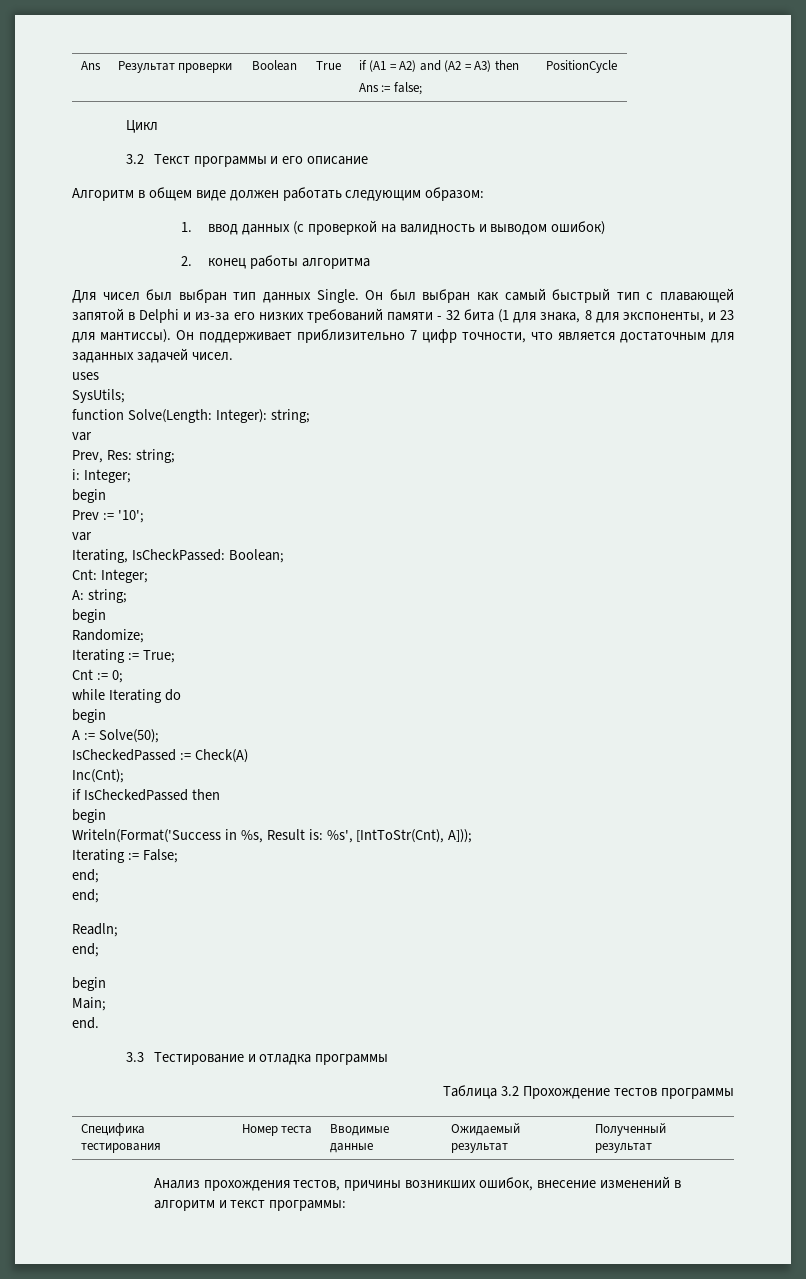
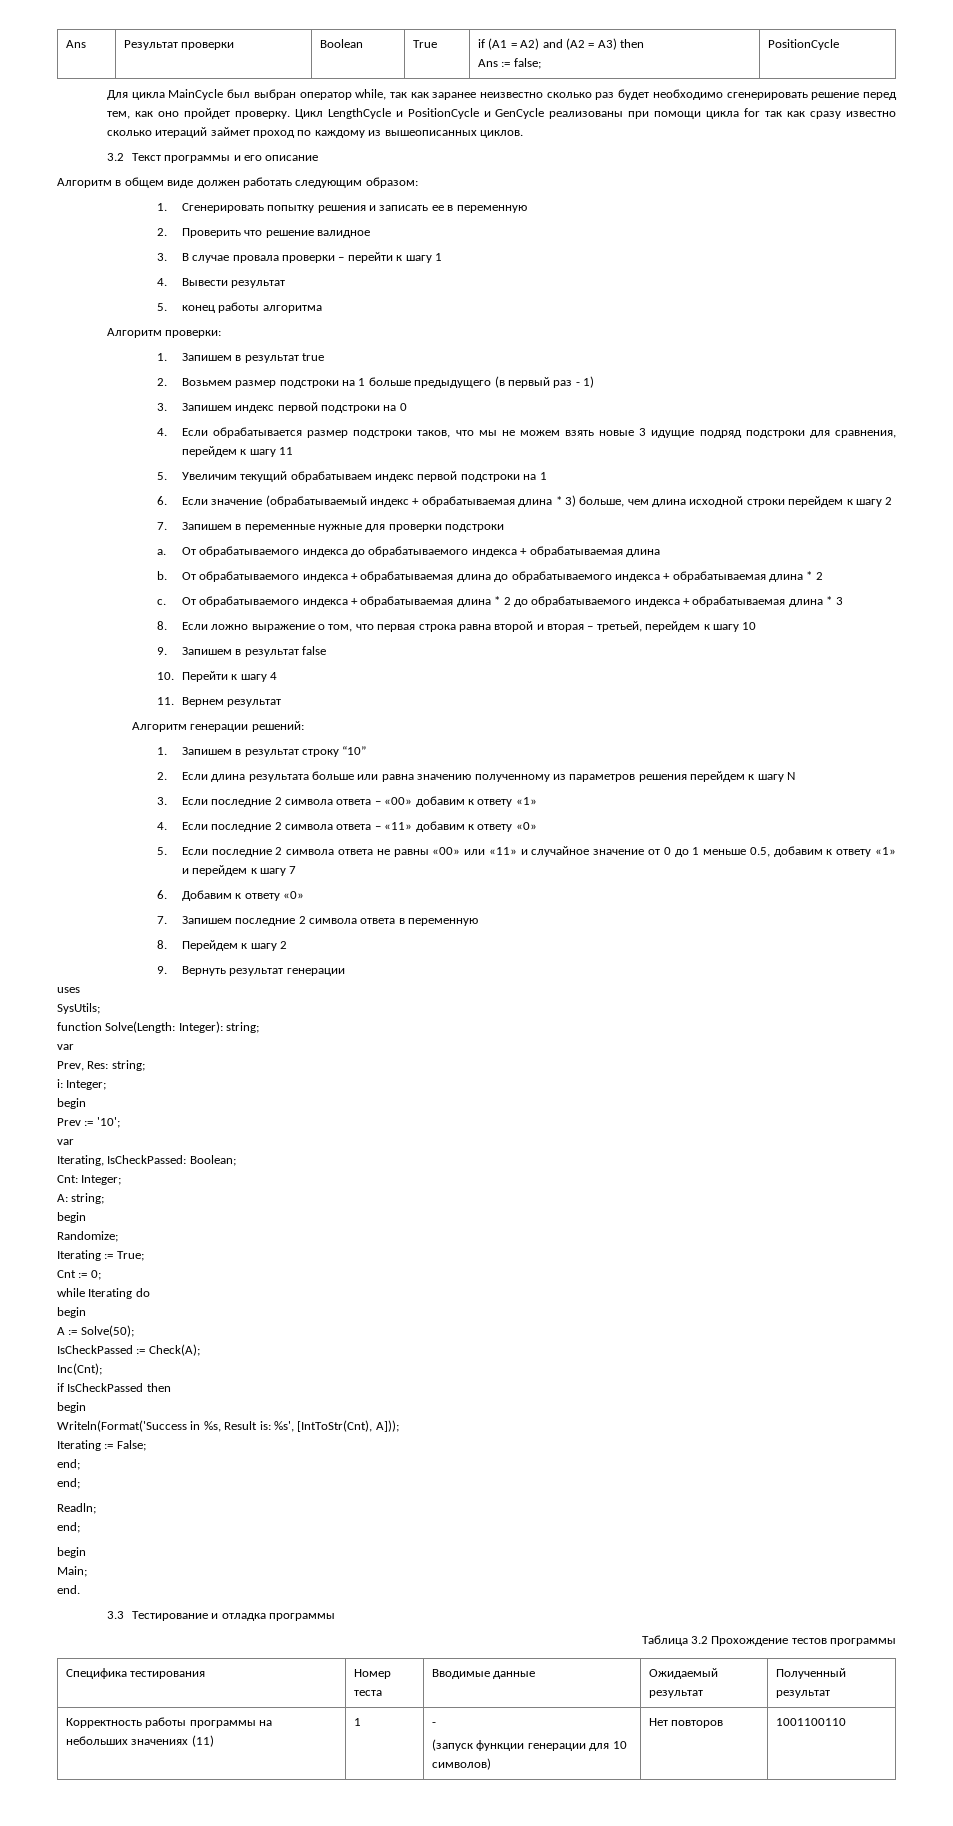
- Цикл
+ Для цикла MainCycle был выбран оператор while, так как заранее неизвестно сколько раз будет необходимо сгенерировать решение перед тем, как оно пройдет проверку. Цикл LengthCycle и PositionCycle и GenCycle реализованы при помощи цикла for так как сразу известно сколько итераций займет проход по каждому из вышеописанных циклов.
- 1. ввод данных (с проверкой на валидность и выводом ошибок)
- 2. конец работы алгоритма
- Для чисел был выбран тип данных Single. Он был выбран как самый быстрый тип с плавающей запятой в Delphi и из-за его низких требований памяти - 32 бита (1 для знака, 8 для экспоненты, и 23 для мантиссы). Он поддерживает приблизительно 7 цифр точности, что является достаточным для заданных задачей чисел.
+ 1. Сгенерировать попытку решения и записать ее в переменную
+ 2. Проверить что решение валидное
+ 3. В случае провала проверки – перейти к шагу 1
+ 4. Вывести результат
+ 5. конец работы алгоритма
+ Алгоритм проверки:
+ 1. Запишем в результат true
+ 2. Возьмем размер подстроки на 1 больше предыдущего (в первый раз - 1)
+ 3. Запишем индекс первой подстроки на 0
+ 4. Если обрабатывается размер подстроки таков, что мы не можем взять новые 3 идущие подряд подстроки для сравнения, перейдем к шагу 11
+ 5. Увеличим текущий обрабатываем индекс первой подстроки на 1
+ 6. Если значение (обрабатываемый индекс + обрабатываемая длина * 3) больше, чем длина исходной строки перейдем к шагу 2
+ 7. Запишем в переменные нужные для проверки подстроки
+ a. От обрабатываемого индекса до обрабатываемого индекса + обрабатываемая длина
+ b. От обрабатываемого индекса + обрабатываемая длина до обрабатываемого индекса + обрабатываемая длина * 2
+ c. От обрабатываемого индекса + обрабатываемая длина * 2 до обрабатываемого индекса + обрабатываемая длина * 3
+ 8. Если ложно выражение о том, что первая строка равна второй и вторая – третьей, перейдем к шагу 10
+ 9. Запишем в результат false
+ 10. Перейти к шагу 4
+ 11. Вернем результат
+ Алгоритм генерации решений:
+ 1. Запишем в результат строку “10”
+ 2. Если длина результата больше или равна значению полученному из параметров решения перейдем к шагу N
+ 3. Если последние 2 символа ответа – «00» добавим к ответу «1»
+ 4. Если последние 2 символа ответа – «11» добавим к ответу «0»
+ 5. Если последние 2 символа ответа не равны «00» или «11» и случайное значение от 0 до 1 меньше 0.5, добавим к ответу «1» и перейдем к шагу 7
+ 6. Добавим к ответу «0»
+ 7. Запишем последние 2 символа ответа в переменную
+ 8. Перейдем к шагу 2
+ 9. Вернуть результат генерации
- IsCheckedPassed := Check(A)
+ IsCheckPassed := Check(A);
- if IsCheckedPassed then
+ if IsCheckPassed then
- Анализ прохождения тестов, причины возникших ошибок, внесение изменений в алгоритм и текст программы:
+ Корректность работы программы на небольших значениях (11) | 1 | -
+ (запуск функции генерации для 10 символов) | Нет повторов | 1001100110

